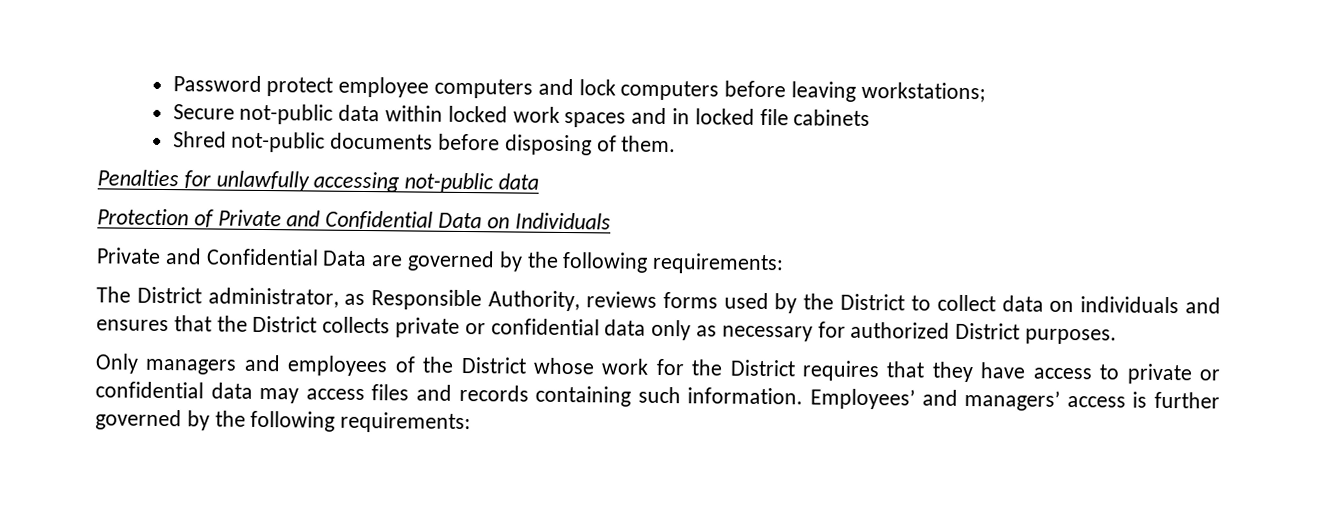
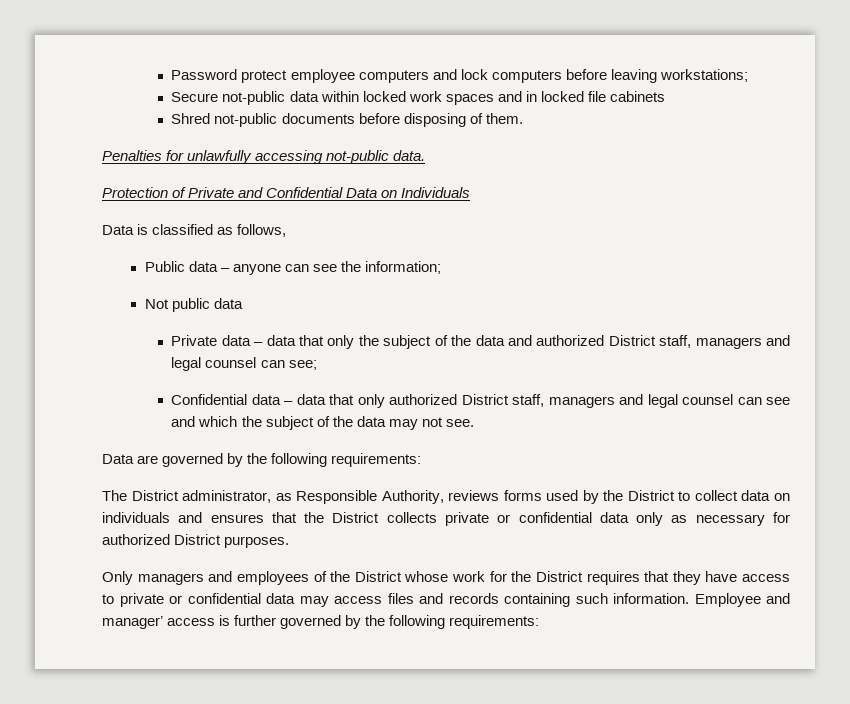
- Penalties for unlawfully accessing not-public data
+ Penalties for unlawfully accessing not-public data.
- Private and Confidential Data are governed by the following requirements:
+ Data is classified as follows,
+ Public data – anyone can see the information;
+ Not public data
+ Private data – data that only the subject of the data and authorized District staff, managers and legal counsel can see;
+ Confidential data – data that only authorized District staff, managers and legal counsel can see and which the subject of the data may not see.
+ Data are governed by the following requirements:
- Employees’ and managers’ access is further governed by the following requirements:
+ Employee and manager’ access is further governed by the following requirements:

